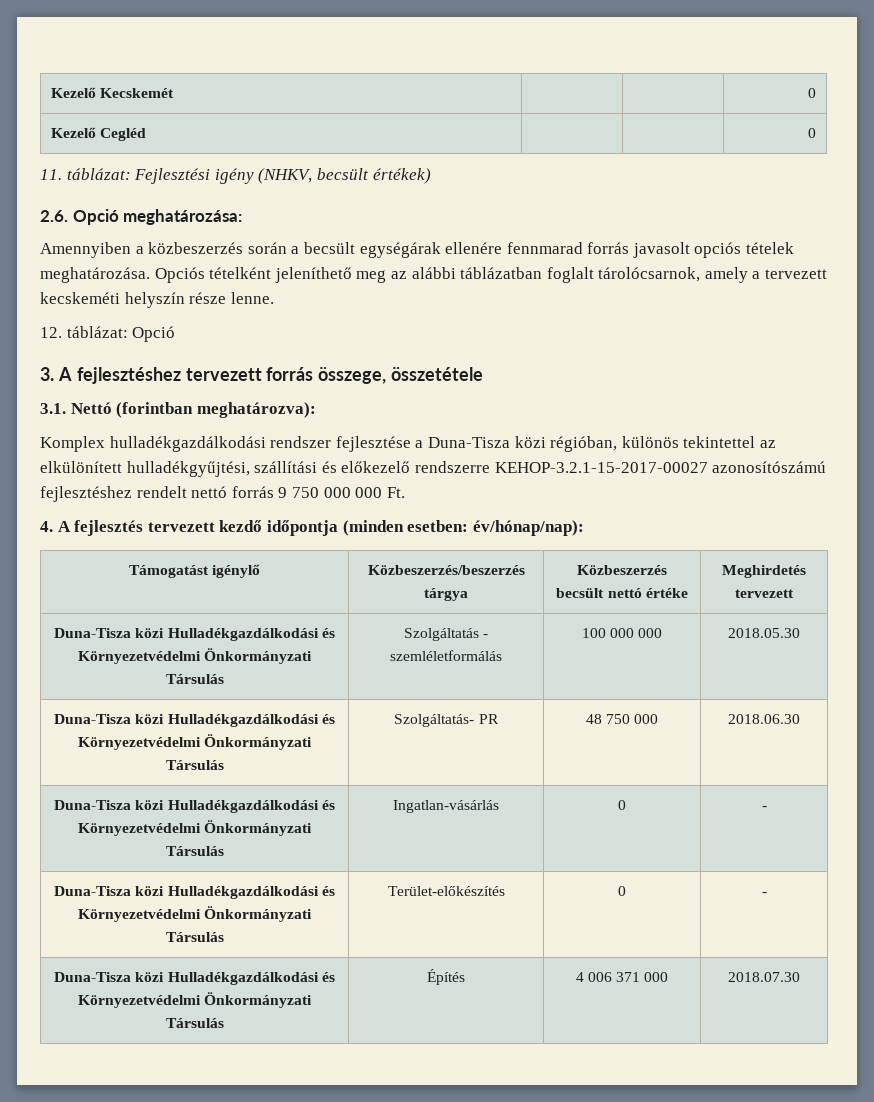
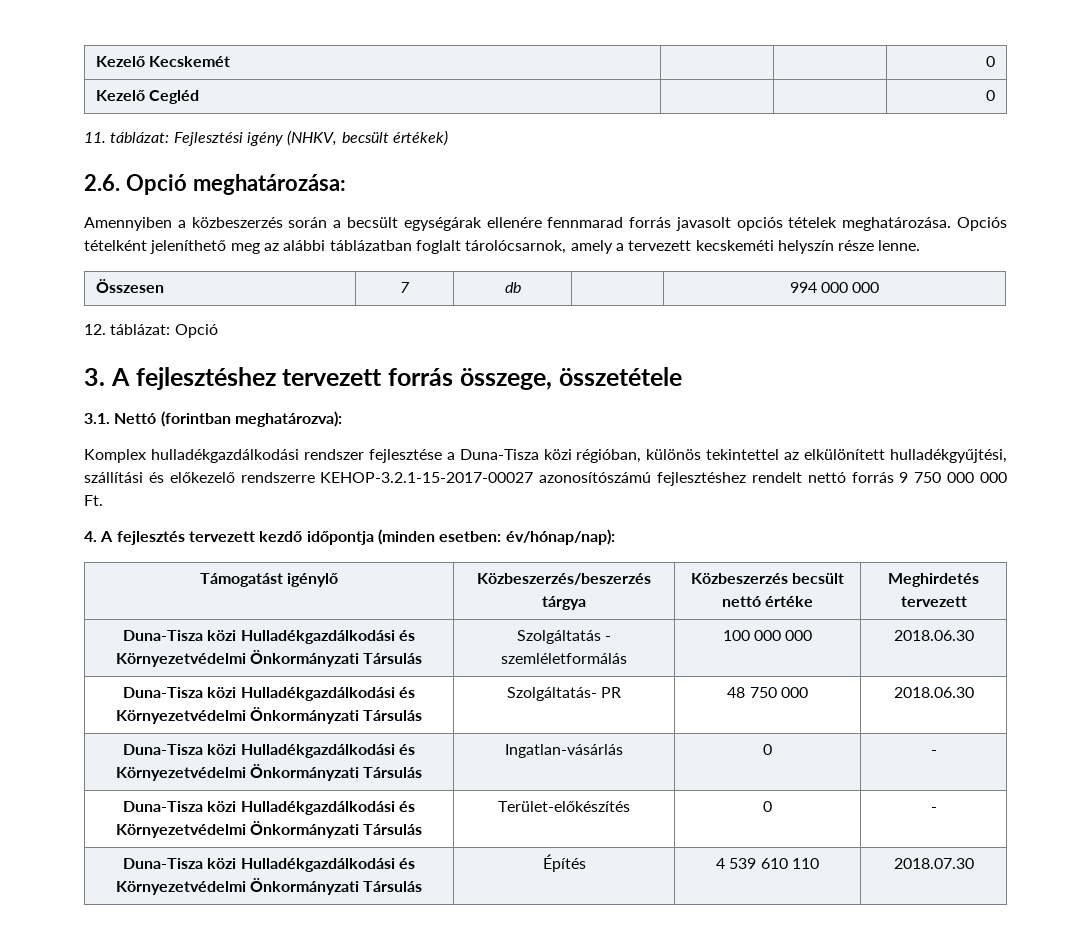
+ Összesen | 7 | db | | 994 000 000
- Duna-Tisza közi Hulladékgazdálkodási és Környezetvédelmi Önkormányzati Társulás | Szolgáltatás - szemléletformálás | 100 000 000 | 2018.05.30
+ Duna-Tisza közi Hulladékgazdálkodási és Környezetvédelmi Önkormányzati Társulás | Szolgáltatás - szemléletformálás | 100 000 000 | 2018.06.30
- Duna-Tisza közi Hulladékgazdálkodási és Környezetvédelmi Önkormányzati Társulás | Építés | 4 006 371 000 | 2018.07.30
+ Duna-Tisza közi Hulladékgazdálkodási és Környezetvédelmi Önkormányzati Társulás | Építés | 4 539 610 110 | 2018.07.30

